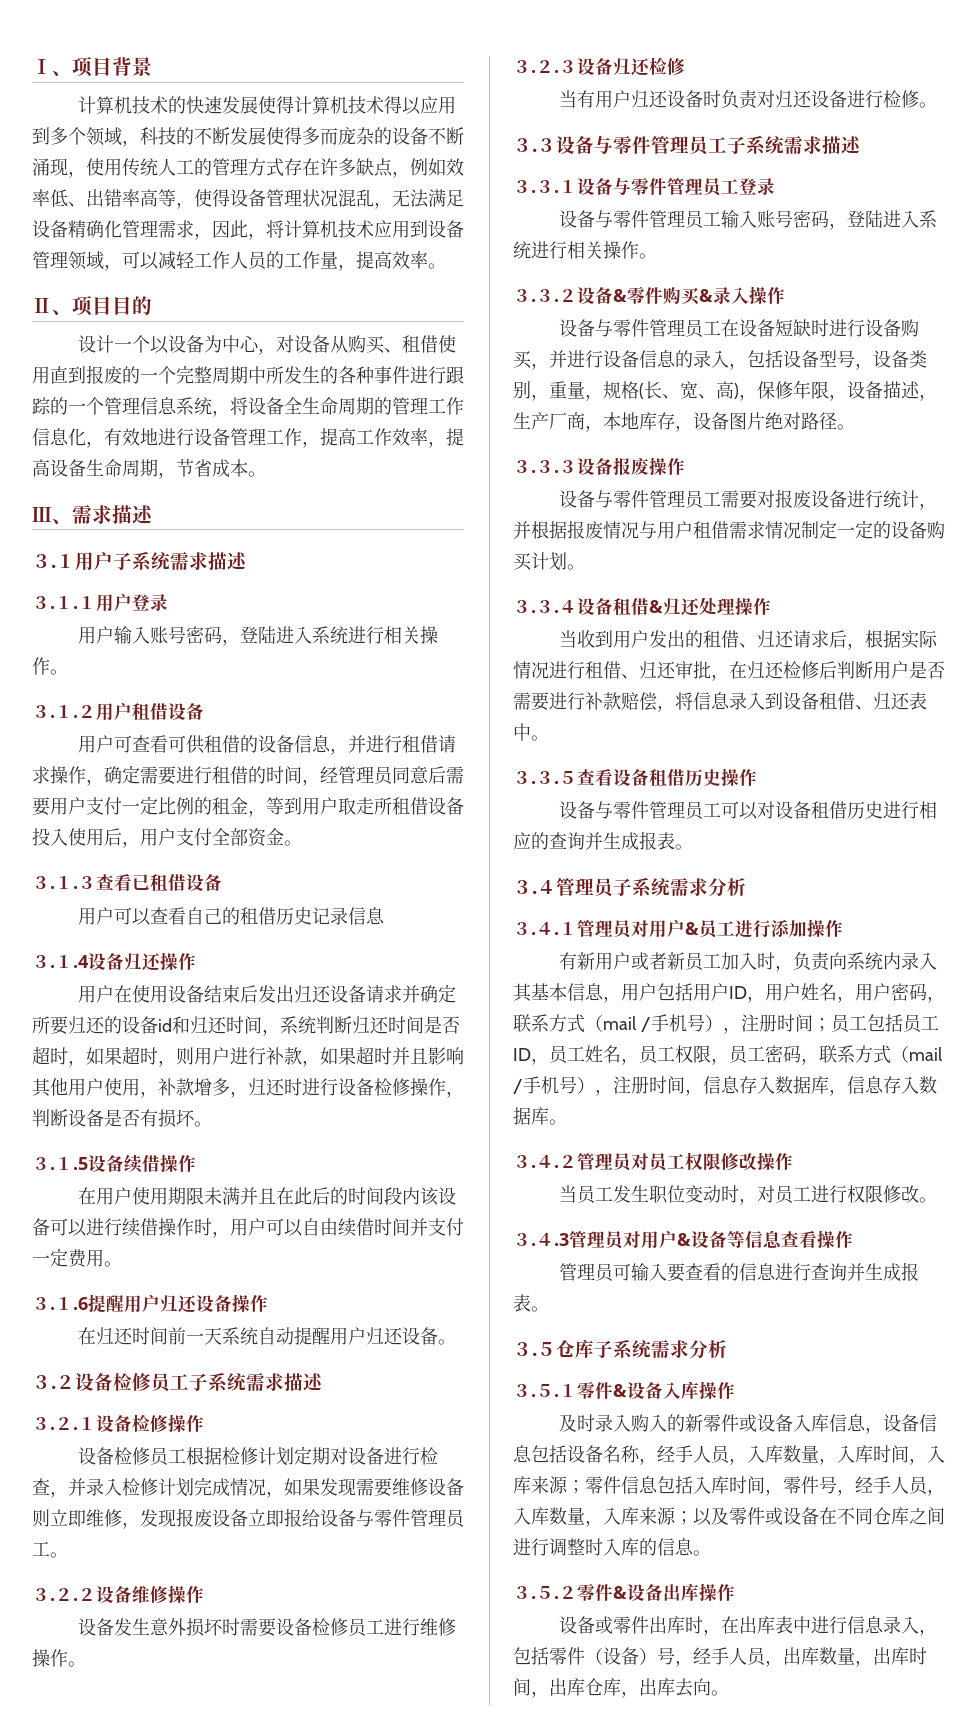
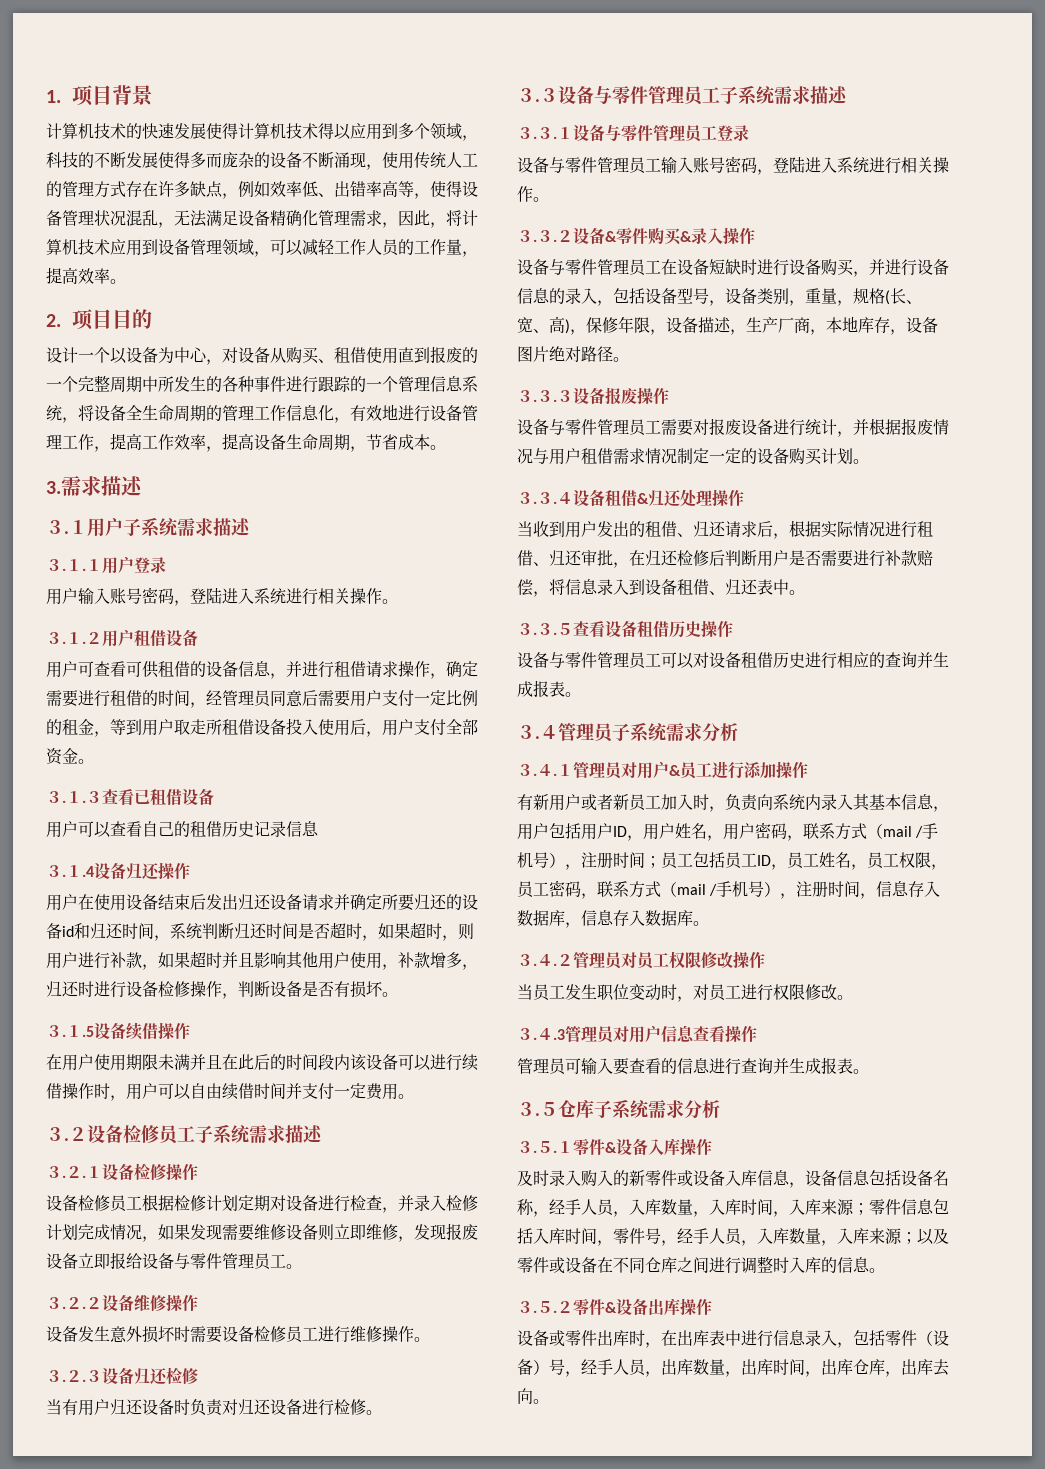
- Ⅰ、项目背景
+ 1.项目背景
- Ⅱ、项目目的
+ 2.项目目的
- Ⅲ、需求描述
+ 3.需求描述
- ３.１.6提醒用户归还设备操作
- 在归还时间前一天系统自动提醒用户归还设备。
- ４.3管理员对用户&设备等信息查看操作
+ ４.3管理员对用户信息查看操作

